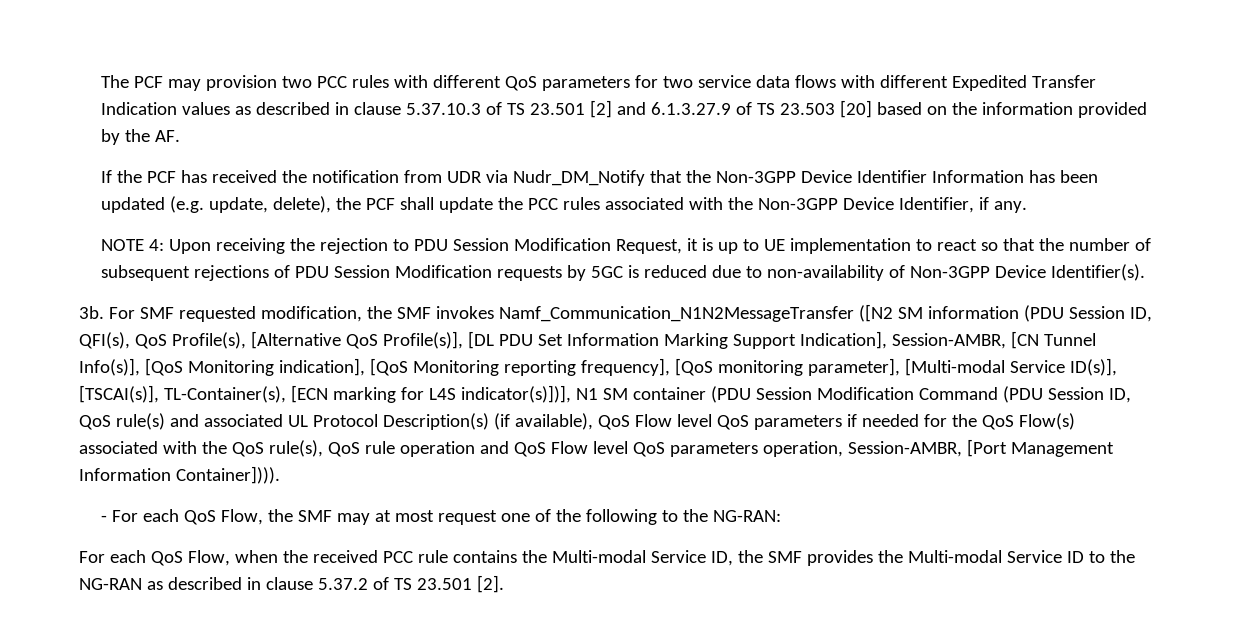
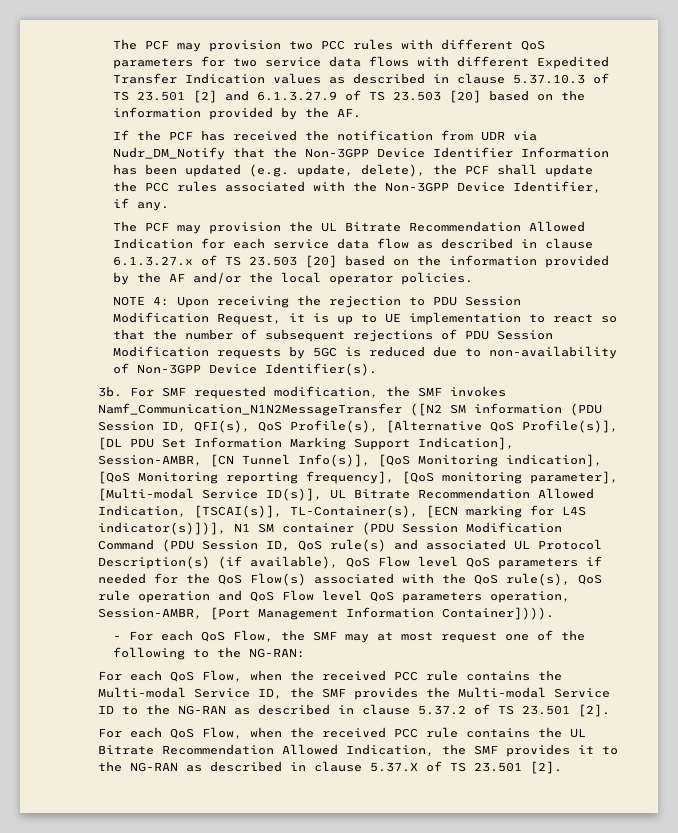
+ The PCF may provision the UL Bitrate Recommendation Allowed Indication for each service data flow as described in clause 6.1.3.27.x of TS 23.503 [20] based on the information provided by the AF and/or the local operator policies.
- For SMF requested modification, the SMF invokes Namf_Communication_N1N2MessageTransfer ([N2 SM information (PDU Session ID, QFI(s), QoS Profile(s), [Alternative QoS Profile(s)], [DL PDU Set Information Marking Support Indication], Session-AMBR, [CN Tunnel Info(s)], [QoS Monitoring indication], [QoS Monitoring reporting frequency], [QoS monitoring parameter], [Multi-modal Service ID(s)], [TSCAI(s)], TL-Container(s), [ECN marking for L4S indicator(s)])], N1 SM container (PDU Session Modification Command (PDU Session ID, QoS rule(s) and associated UL Protocol Description(s) (if available), QoS Flow level QoS parameters if needed for the QoS Flow(s) associated with the QoS rule(s), QoS rule operation and QoS Flow level QoS parameters operation, Session-AMBR, [Port Management Information Container]))).
+ For SMF requested modification, the SMF invokes Namf_Communication_N1N2MessageTransfer ([N2 SM information (PDU Session ID, QFI(s), QoS Profile(s), [Alternative QoS Profile(s)], [DL PDU Set Information Marking Support Indication], Session-AMBR, [CN Tunnel Info(s)], [QoS Monitoring indication], [QoS Monitoring reporting frequency], [QoS monitoring parameter], [Multi-modal Service ID(s)], UL Bitrate Recommendation Allowed Indication, [TSCAI(s)], TL-Container(s), [ECN marking for L4S indicator(s)])], N1 SM container (PDU Session Modification Command (PDU Session ID, QoS rule(s) and associated UL Protocol Description(s) (if available), QoS Flow level QoS parameters if needed for the QoS Flow(s) associated with the QoS rule(s), QoS rule operation and QoS Flow level QoS parameters operation, Session-AMBR, [Port Management Information Container]))).
+ For each QoS Flow, when the received PCC rule contains the UL Bitrate Recommendation Allowed Indication, the SMF provides it to the NG-RAN as described in clause 5.37.X of TS 23.501 [2].

